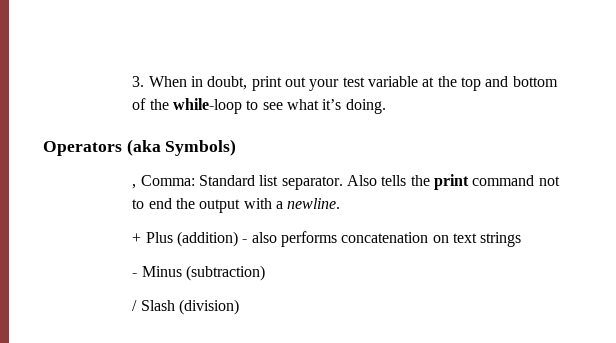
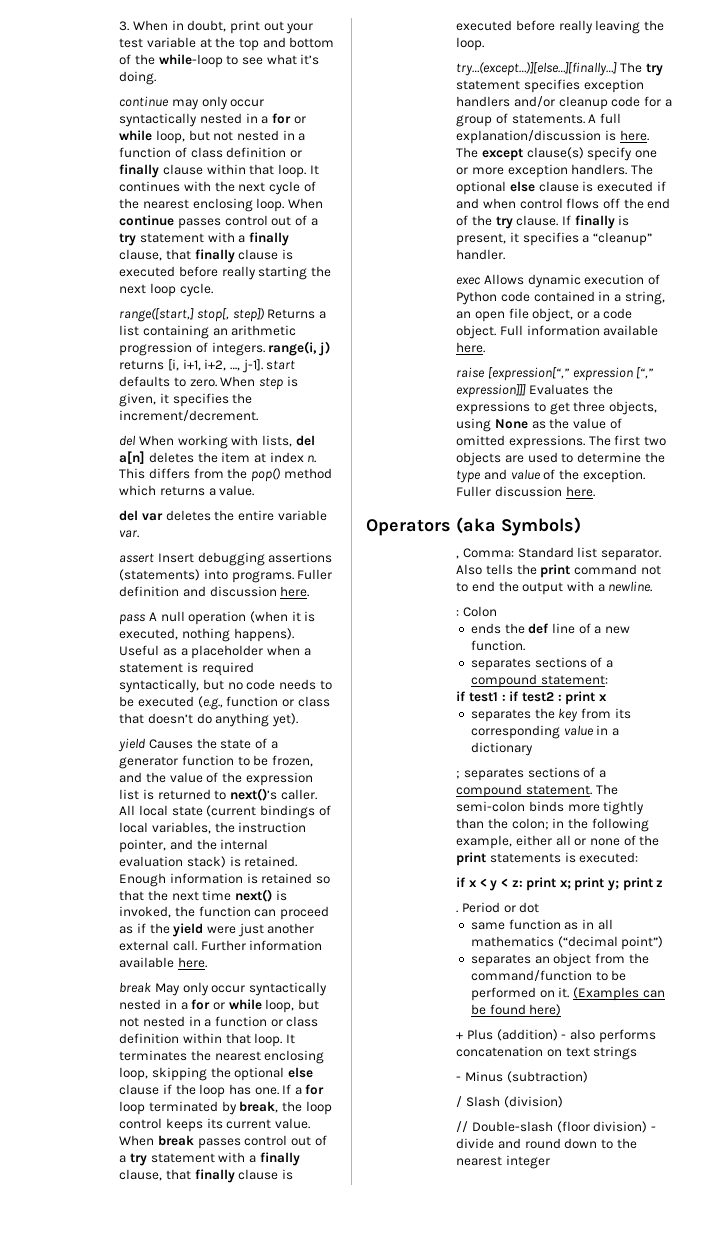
+ continue may only occur syntactically nested in a for or while loop, but not nested in a function of class definition or finally clause within that loop. It continues with the next cycle of the nearest enclosing loop. When continue passes control out of a try statement with a finally clause, that finally clause is executed before really starting the next loop cycle.
+ range([start,] stop[, step]) Returns a list containing an arithmetic progression of integers. range(i, j) returns [i, i+1, i+2, …, j-1]. start defaults to zero. When step is given, it specifies the increment/decrement.
+ del When working with lists, del a[n] deletes the item at index n. This differs from the pop() method which returns a value.
+ del var deletes the entire variable var.
+ assert Insert debugging assertions (statements) into programs. Fuller definition and discussion here.
+ pass A null operation (when it is executed, nothing happens). Useful as a placeholder when a statement is required syntactically, but no code needs to be executed (e.g., function or class that doesn’t do anything yet).
+ yield Causes the state of a generator function to be frozen, and the value of the expression list is returned to next()’s caller. All local state (current bindings of local variables, the instruction pointer, and the internal evaluation stack) is retained. Enough information is retained so that the next time next() is invoked, the function can proceed as if the yield were just another external call. Further information available here.
+ break May only occur syntactically nested in a for or while loop, but not nested in a function or class definition within that loop. It terminates the nearest enclosing loop, skipping the optional else clause if the loop has one. If a for loop terminated by break, the loop control keeps its current value. When break passes control out of a try statement with a finally clause, that finally clause is executed before really leaving the loop.
+ try…(except…)][else…][finally…] The try statement specifies exception handlers and/or cleanup code for a group of statements. A full explanation/discussion is here. The except clause(s) specify one or more exception handlers. The optional else clause is executed if and when control flows off the end of the try clause. If finally is present, it specifies a “cleanup” handler.
+ exec Allows dynamic execution of Python code contained in a string, an open file object, or a code object. Full information available here.
+ raise [expression[“,” expression [“,” expression]]] Evaluates the expressions to get three objects, using None as the value of omitted expressions. The first two objects are used to determine the type and value of the exception. Fuller discussion here.
+ : Colon
+ ends the def line of a new function.
+ separates sections of a compound statement:
+ if test1 : if test2 : print x
+ separates the key from its corresponding value in a dictionary
+ ; separates sections of a compound statement. The semi-colon binds more tightly than the colon; in the following example, either all or none of the print statements is executed:
+ if x < y < z: print x; print y; print z
+ . Period or dot
+ same function as in all mathematics (“decimal point”)
+ separates an object from the command/function to be performed on it. (Examples can be found here)
+ // Double-slash (floor division) - divide and round down to the nearest integer

